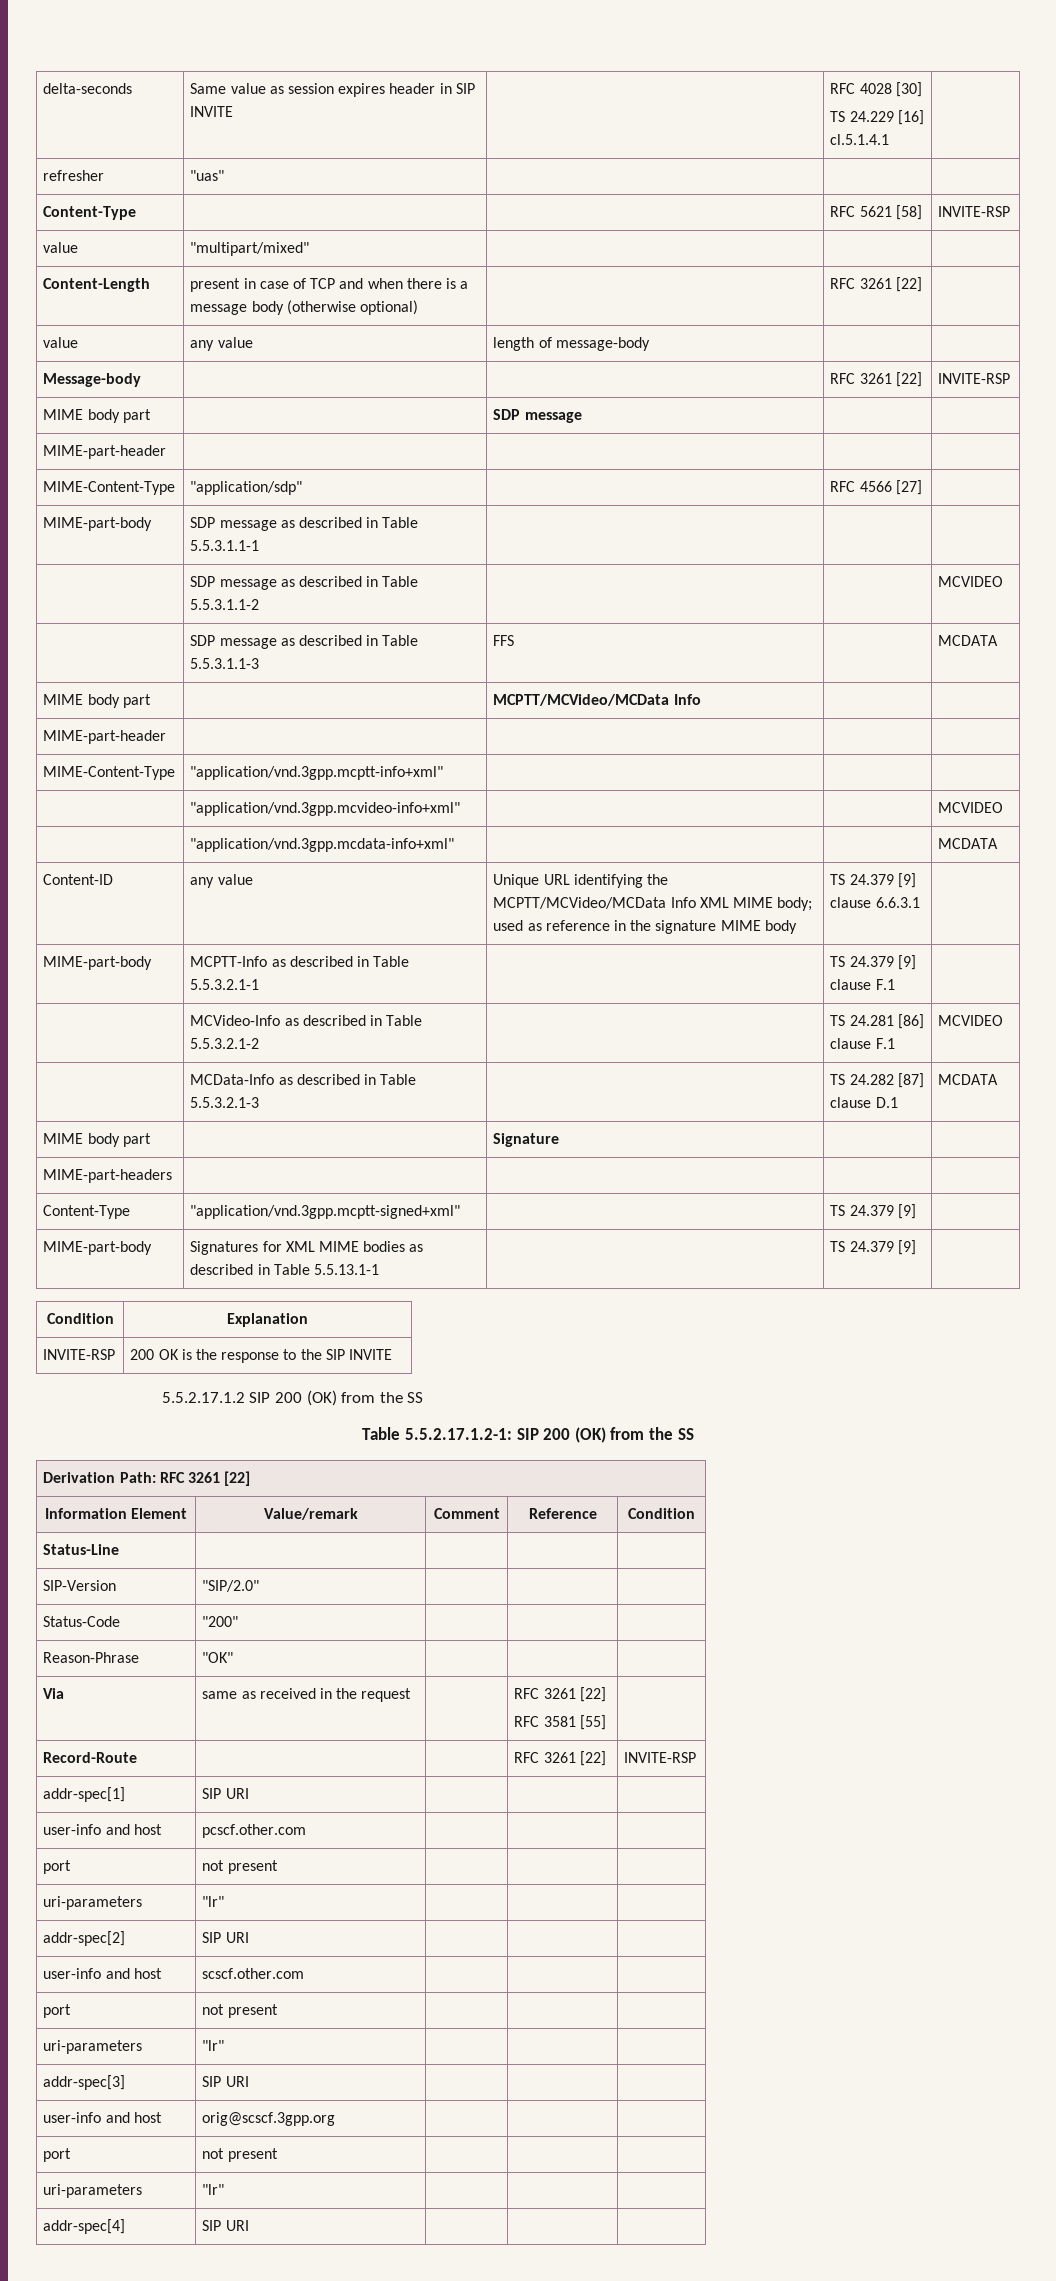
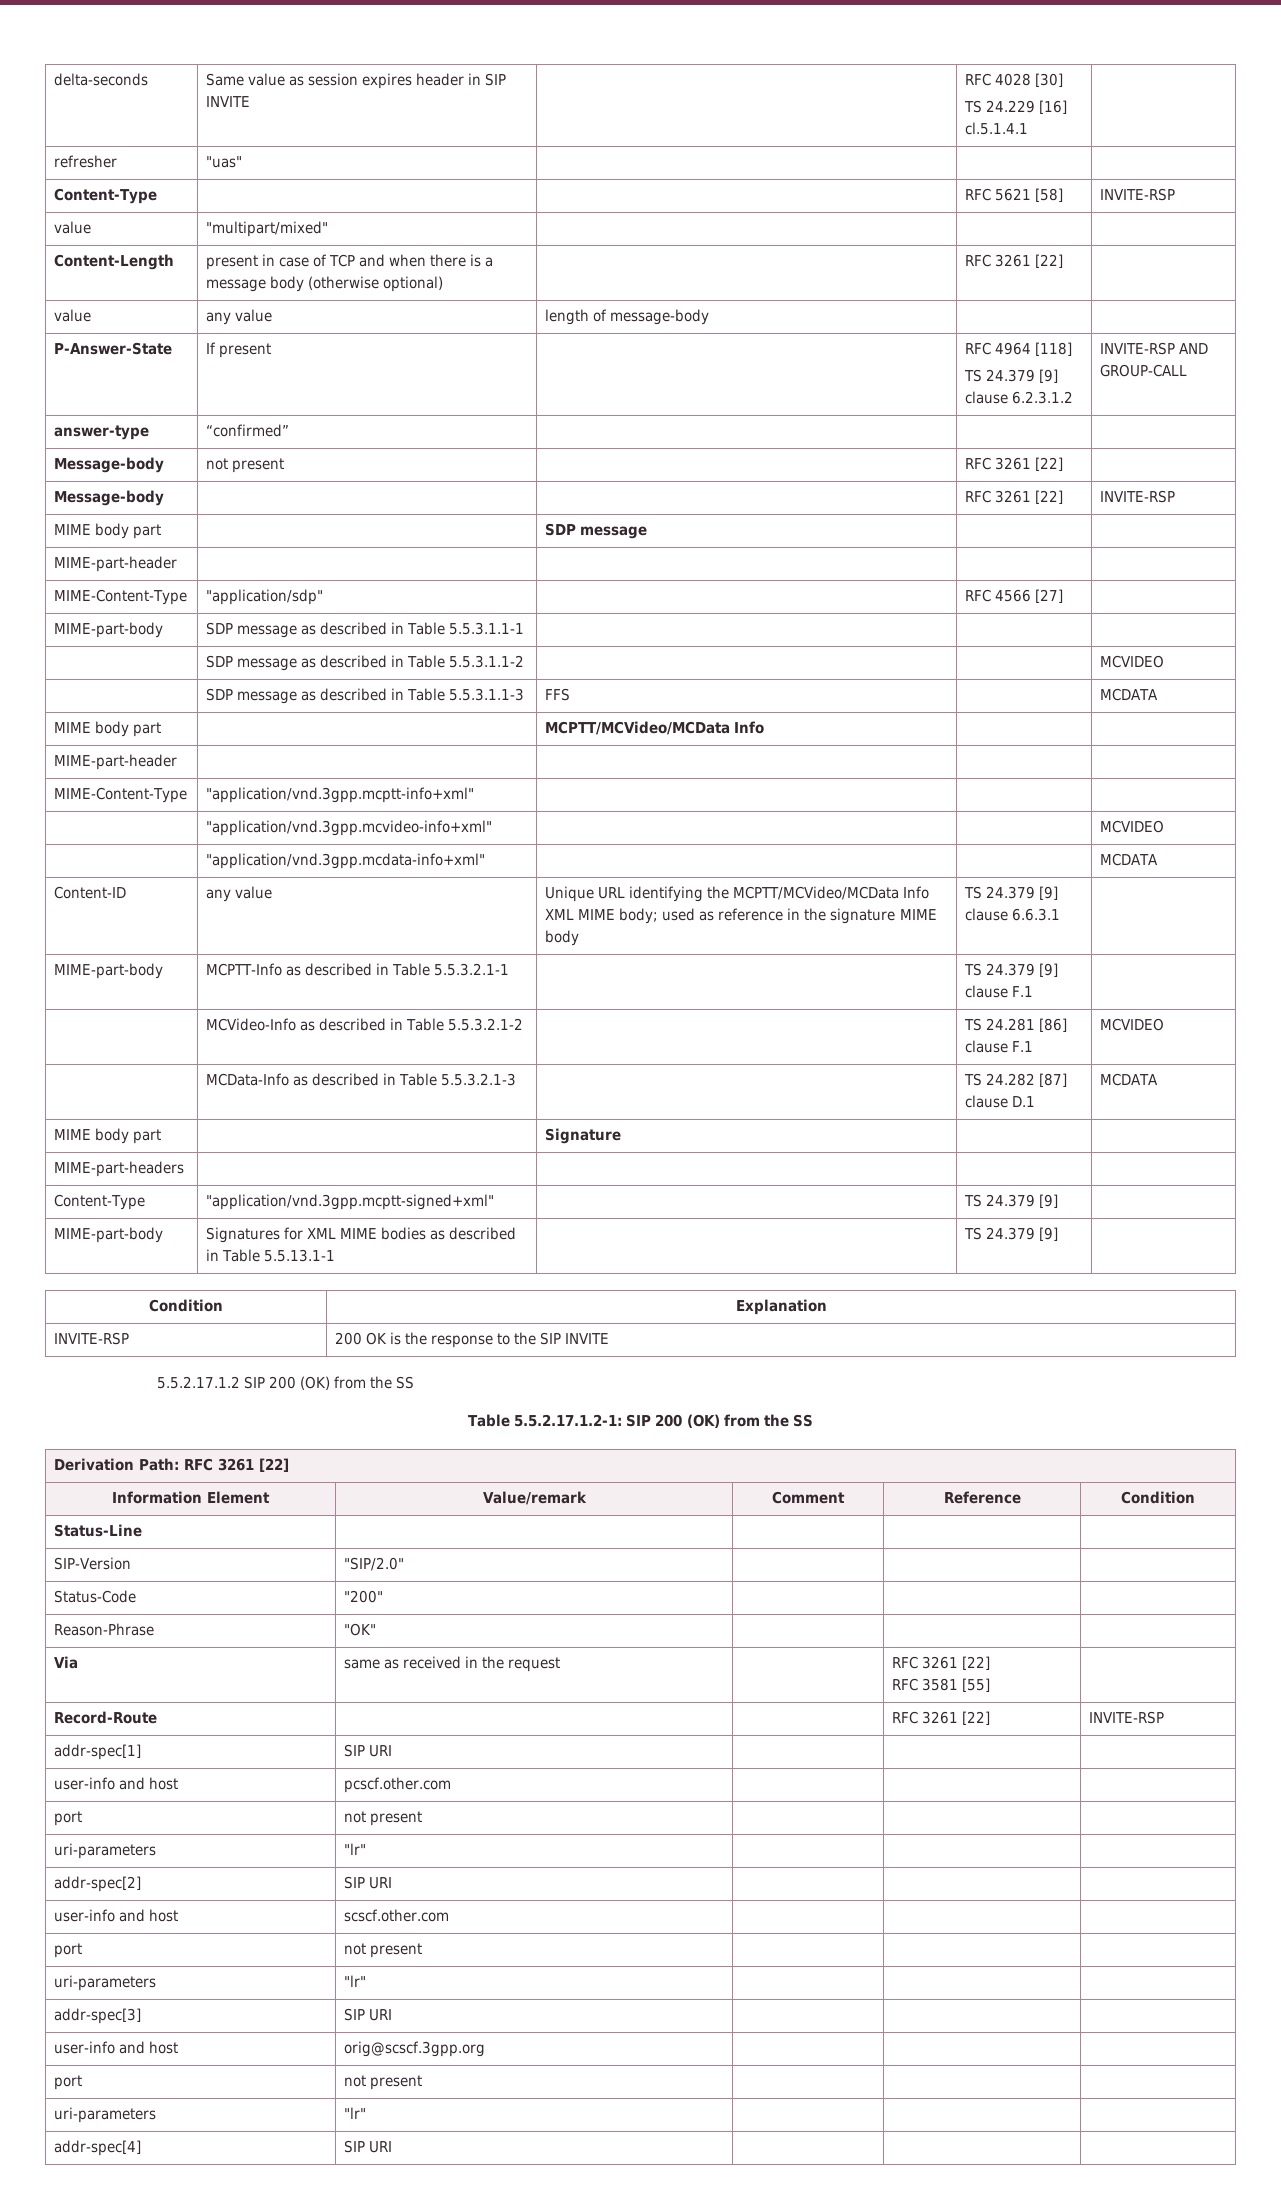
+ P-Answer-State | If present | | RFC 4964 [118]
+ TS 24.379 [9] clause 6.2.3.1.2 | INVITE-RSP AND GROUP-CALL
+ answer-type | “confirmed” | | |
+ Message-body | not present | | RFC 3261 [22] |

